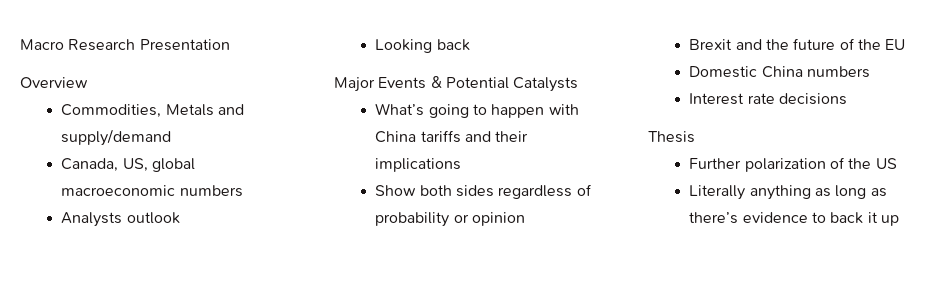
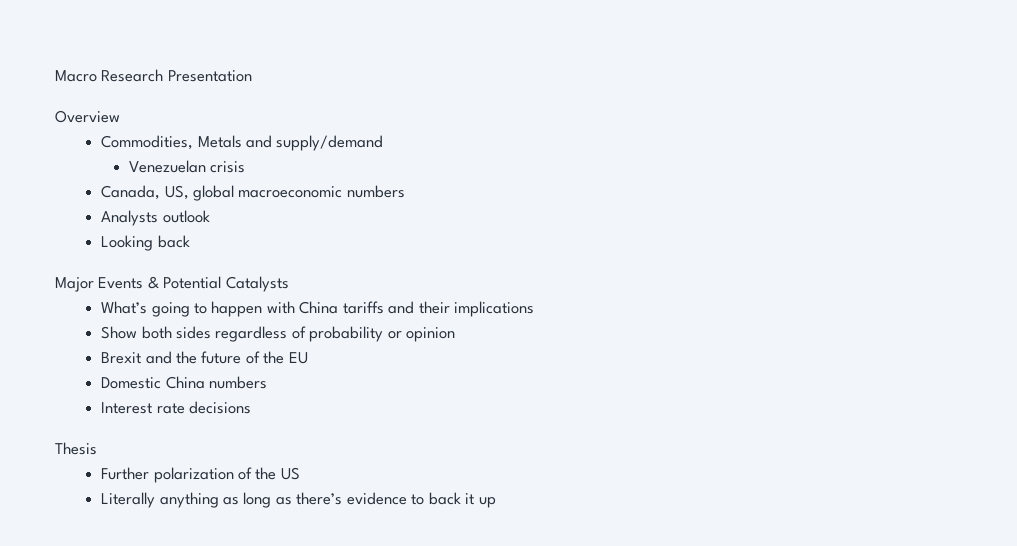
+ Venezuelan crisis

